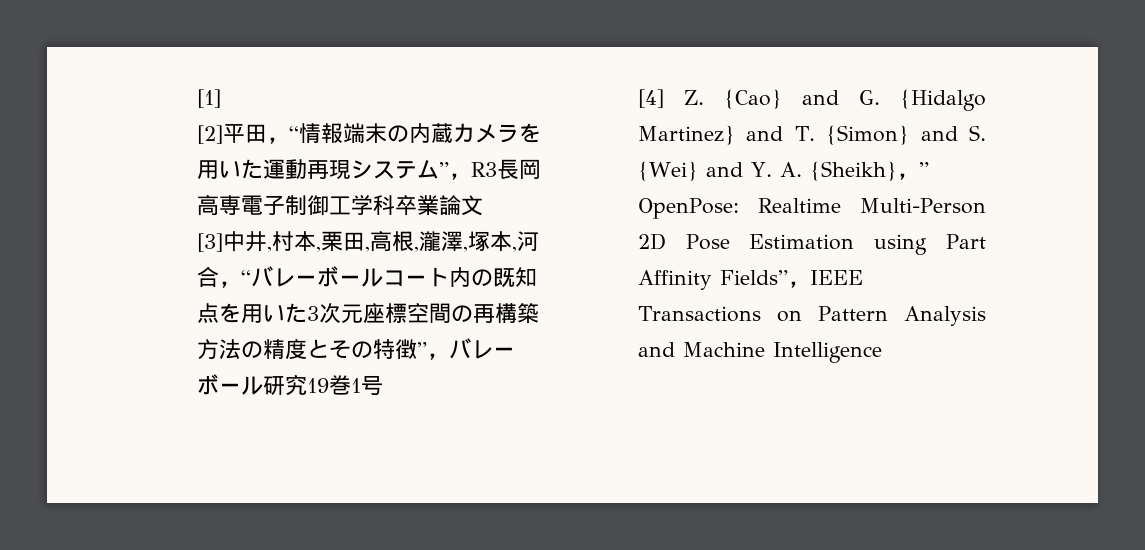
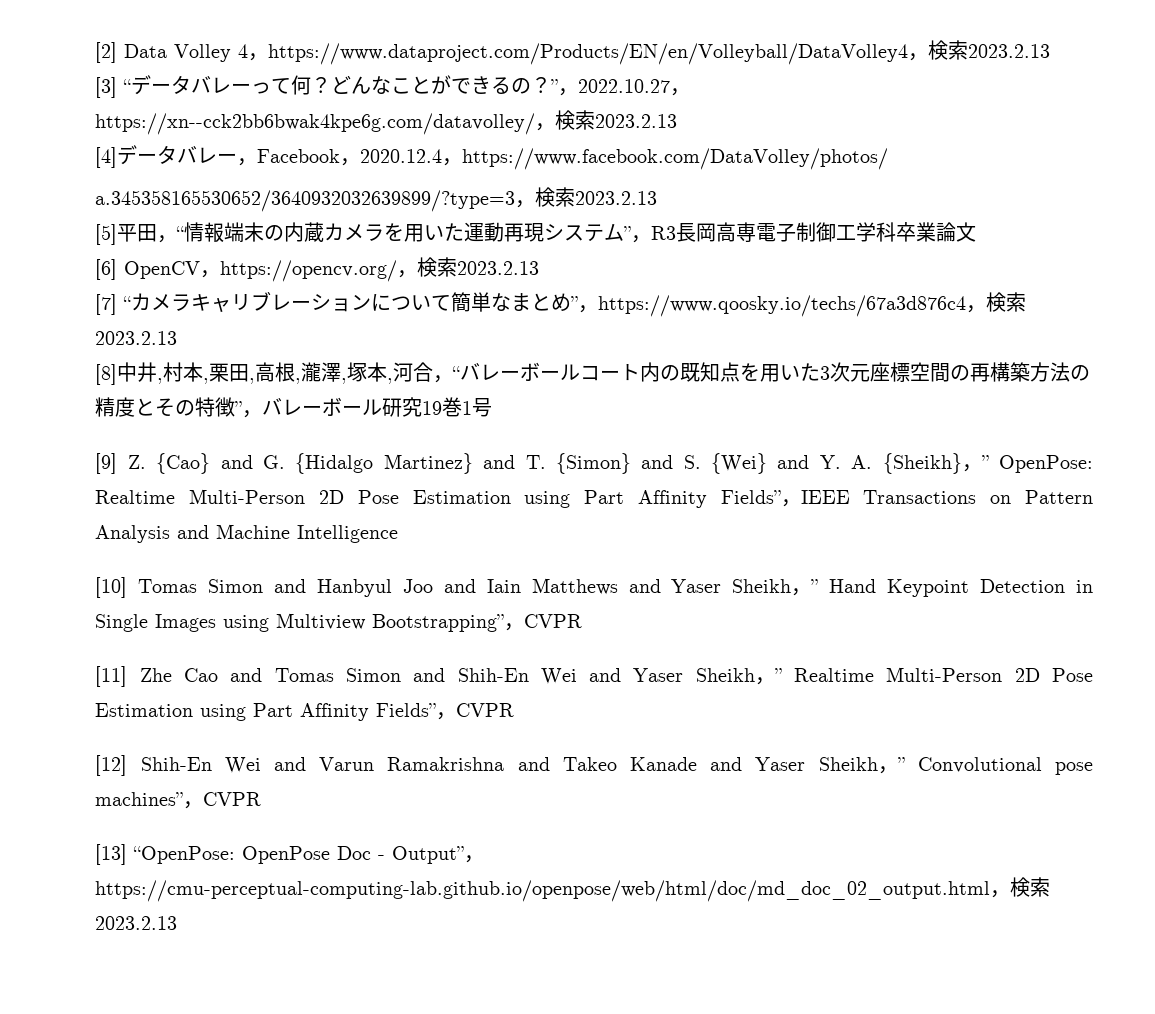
- [1]
- [2]平田，“情報端末の内蔵カメラを用いた運動再現システム”，R3長岡高専電子制御工学科卒業論文
+ [2] Data Volley 4，https://www.dataproject.com/Products/EN/en/Volleyball/DataVolley4，検索2023.2.13
+ [3] “データバレーって何？どんなことができるの？”，2022.10.27，https://xn--cck2bb6bwak4kpe6g.com/datavolley/，検索2023.2.13
+ [4]データバレー，Facebook，2020.12.4，https://www.facebook.com/DataVolley/photos/
+ a.345358165530652/3640932032639899/?type=3，検索2023.2.13
+ [5]平田，“情報端末の内蔵カメラを用いた運動再現システム”，R3長岡高専電子制御工学科卒業論文
- [3]中井,村本,栗田,高根,瀧澤,塚本,河合，“バレーボールコート内の既知点を用いた3次元座標空間の再構築方法の精度とその特徴”，バレーボール研究19巻1号
+ [6] OpenCV，https://opencv.org/，検索2023.2.13
+ [7] “カメラキャリブレーションについて簡単なまとめ”，https://www.qoosky.io/techs/67a3d876c4，検索2023.2.13
+ [8]中井,村本,栗田,高根,瀧澤,塚本,河合，“バレーボールコート内の既知点を用いた3次元座標空間の再構築方法の精度とその特徴”，バレーボール研究19巻1号
- [4] Z. {Cao} and G. {Hidalgo Martinez} and T. {Simon} and S. {Wei} and Y. A. {Sheikh}，” OpenPose: Realtime Multi-Person 2D Pose Estimation using Part Affinity Fields”，IEEE Transactions on Pattern Analysis and Machine Intelligence
+ [9] Z. {Cao} and G. {Hidalgo Martinez} and T. {Simon} and S. {Wei} and Y. A. {Sheikh}，” OpenPose: Realtime Multi-Person 2D Pose Estimation using Part Affinity Fields”，IEEE Transactions on Pattern Analysis and Machine Intelligence
+ [10] Tomas Simon and Hanbyul Joo and Iain Matthews and Yaser Sheikh，” Hand Keypoint Detection in Single Images using Multiview Bootstrapping”，CVPR
+ [11] Zhe Cao and Tomas Simon and Shih-En Wei and Yaser Sheikh，” Realtime Multi-Person 2D Pose Estimation using Part Affinity Fields”，CVPR
+ [12] Shih-En Wei and Varun Ramakrishna and Takeo Kanade and Yaser Sheikh，” Convolutional pose machines”，CVPR
+ [13] “OpenPose: OpenPose Doc - Output”，https://cmu-perceptual-computing-lab.github.io/openpose/web/html/doc/md_doc_02_output.html，検索2023.2.13

